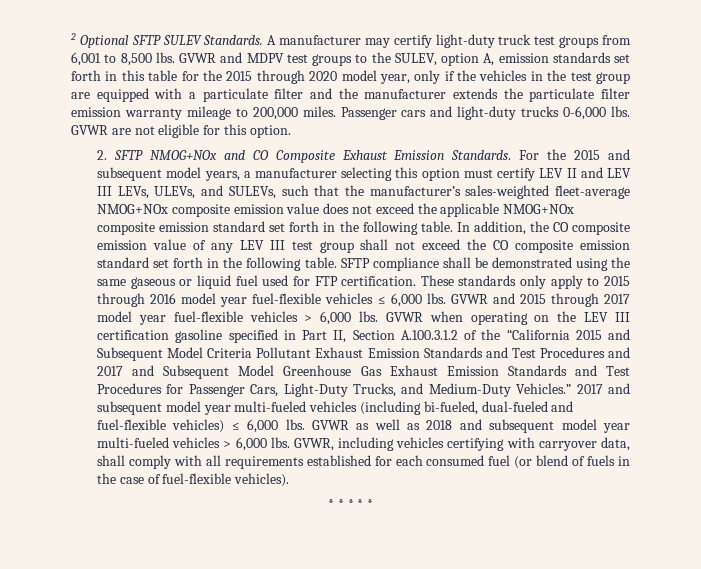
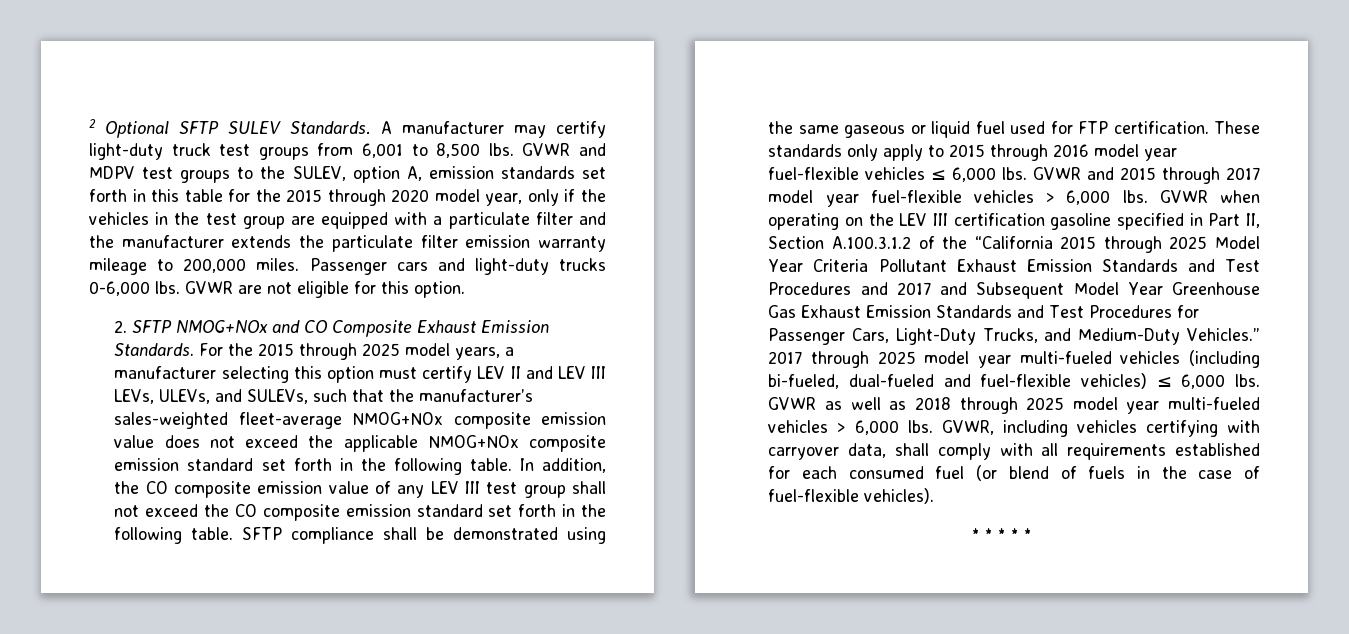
- For the 2015 and subsequent model years, a manufacturer selecting this option must certify LEV II and LEV III LEVs, ULEVs, and SULEVs, such that the manufacturer’s sales-weighted fleet-average NMOG+NOx composite emission value does not exceed the applicable NMOG+NOx composite emission standard set forth in the following table.
+ For the 2015 through 2025 model years, a manufacturer selecting this option must certify LEV II and LEV III LEVs, ULEVs, and SULEVs, such that the manufacturer’s sales-weighted fleet-average NMOG+NOx composite emission value does not exceed the applicable NMOG+NOx composite emission standard set forth in the following table.
- GVWR when operating on the LEV III certification gasoline specified in Part II, Section A.100.3.1.2 of the “California 2015 and Subsequent Model Criteria Pollutant Exhaust Emission Standards and Test Procedures and 2017 and Subsequent Model Greenhouse Gas Exhaust Emission Standards and Test Procedures for Passenger Cars, Light-Duty Trucks, and Medium-Duty Vehicles.”
+ GVWR when operating on the LEV III certification gasoline specified in Part II, Section A.100.3.1.2 of the “California 2015 through 2025 Model Year Criteria Pollutant Exhaust Emission Standards and Test Procedures and 2017 and Subsequent Model Year Greenhouse Gas Exhaust Emission Standards and Test Procedures for Passenger Cars, Light-Duty Trucks, and Medium-Duty Vehicles.”
- 2017 and subsequent model year multi-fueled vehicles (including bi-fueled, dual-fueled and fuel-flexible vehicles) ≤ 6,000 lbs.
+ 2017 through 2025 model year multi-fueled vehicles (including bi-fueled, dual-fueled and fuel-flexible vehicles) ≤ 6,000 lbs.
- GVWR as well as 2018 and subsequent model year multi-fueled vehicles > 6,000 lbs.
+ GVWR as well as 2018 through 2025 model year multi-fueled vehicles > 6,000 lbs.

